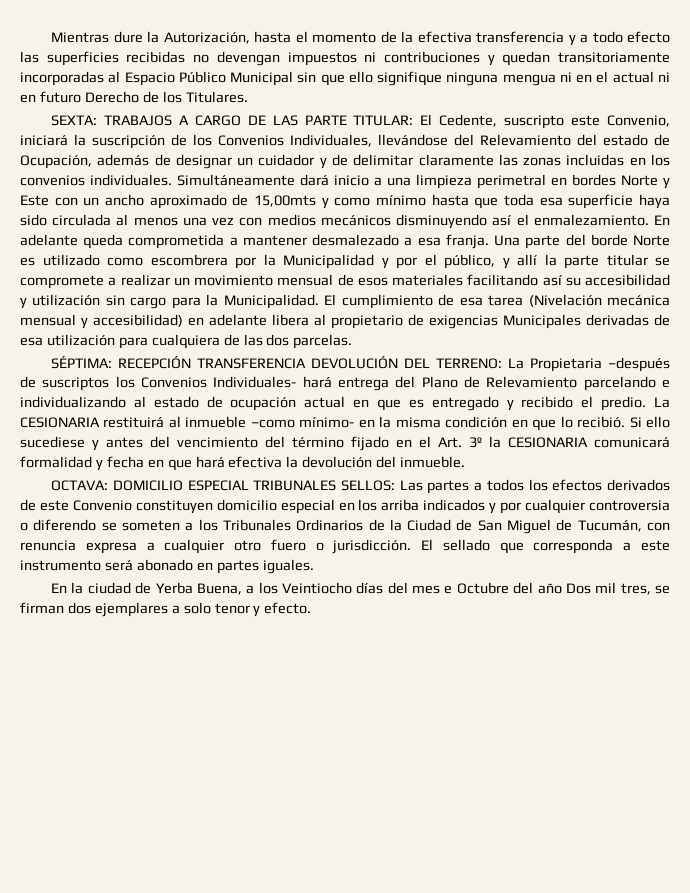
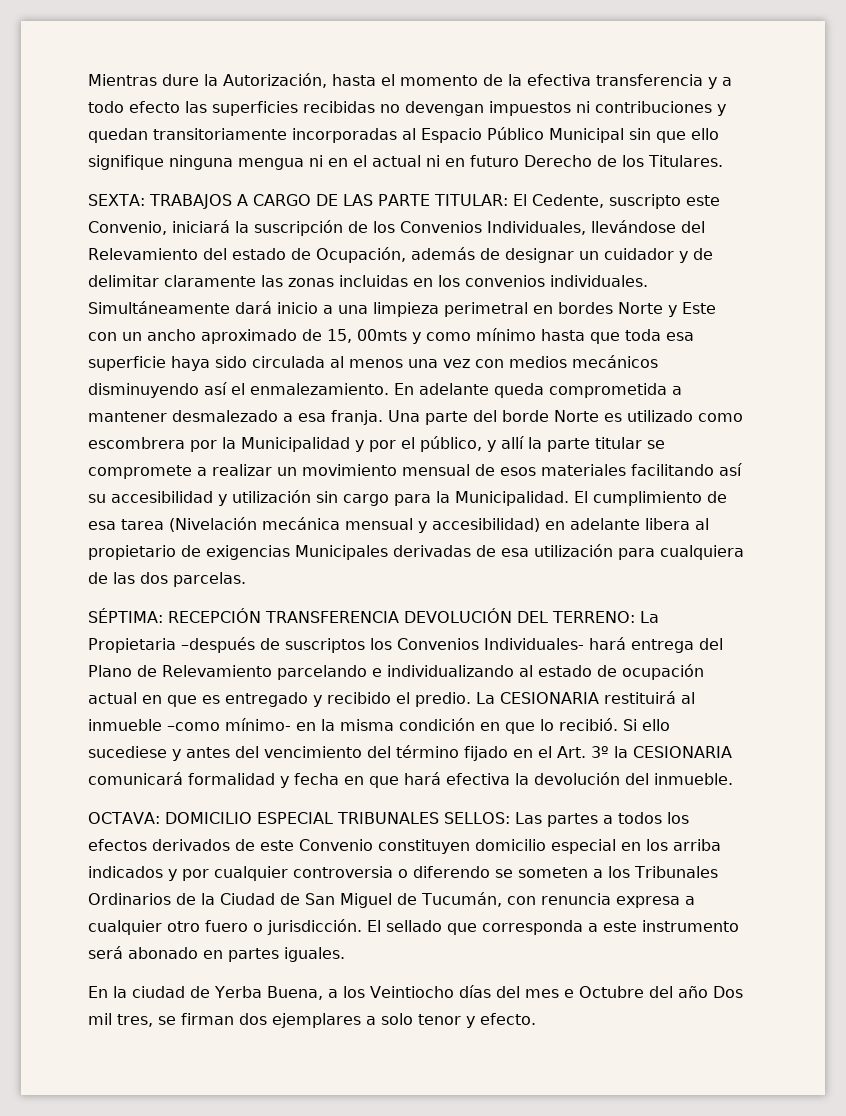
- Simultáneamente dará inicio a una limpieza perimetral en bordes Norte y Este con un ancho aproximado de 15,00mts y como mínimo hasta que toda esa superficie haya sido circulada al menos una vez con medios mecánicos disminuyendo así el enmalezamiento.
+ Simultáneamente dará inicio a una limpieza perimetral en bordes Norte y Este con un ancho aproximado de 15, 00mts y como mínimo hasta que toda esa superficie haya sido circulada al menos una vez con medios mecánicos disminuyendo así el enmalezamiento.

